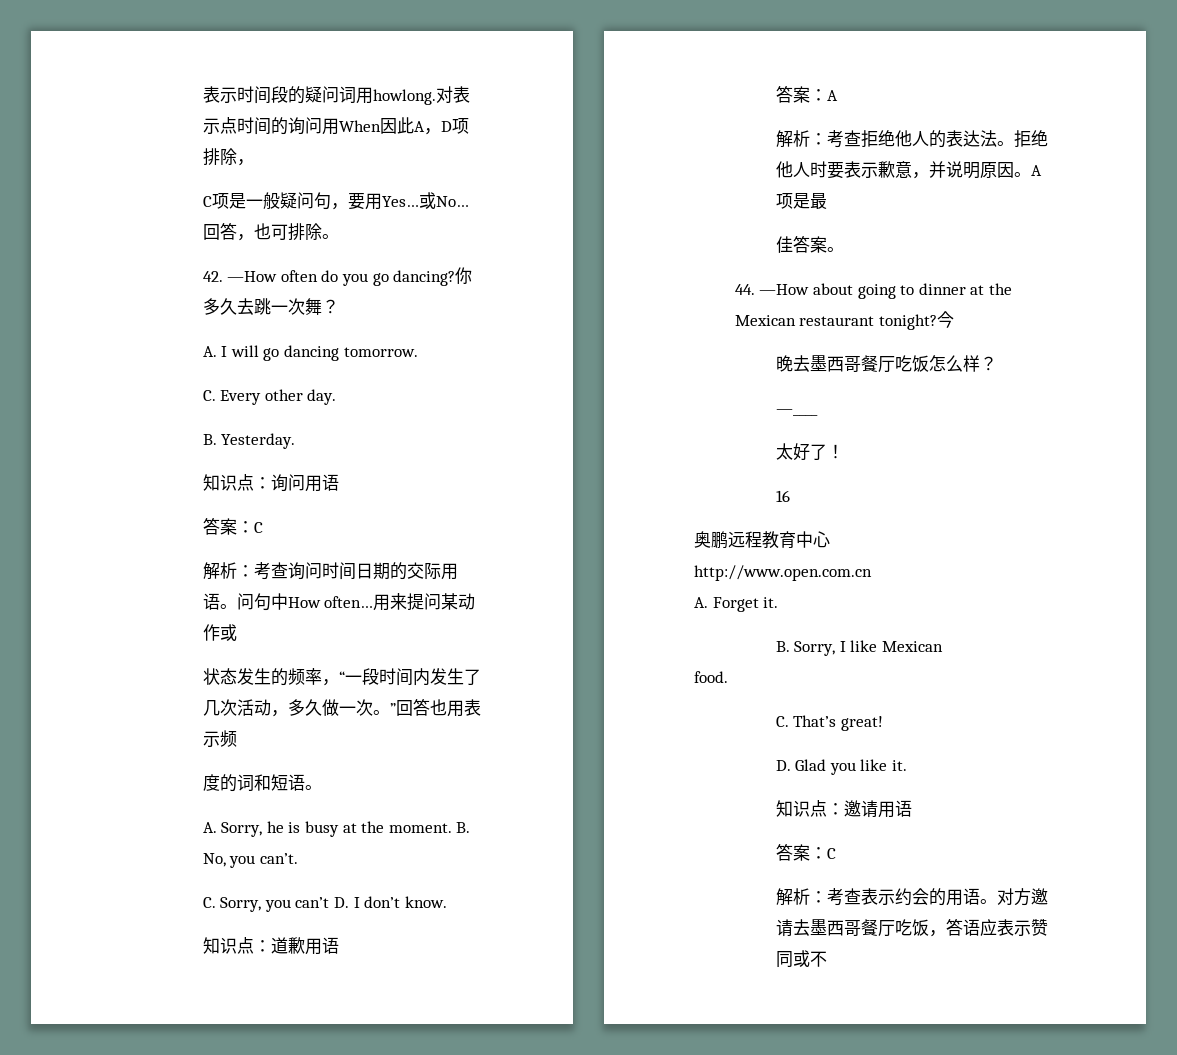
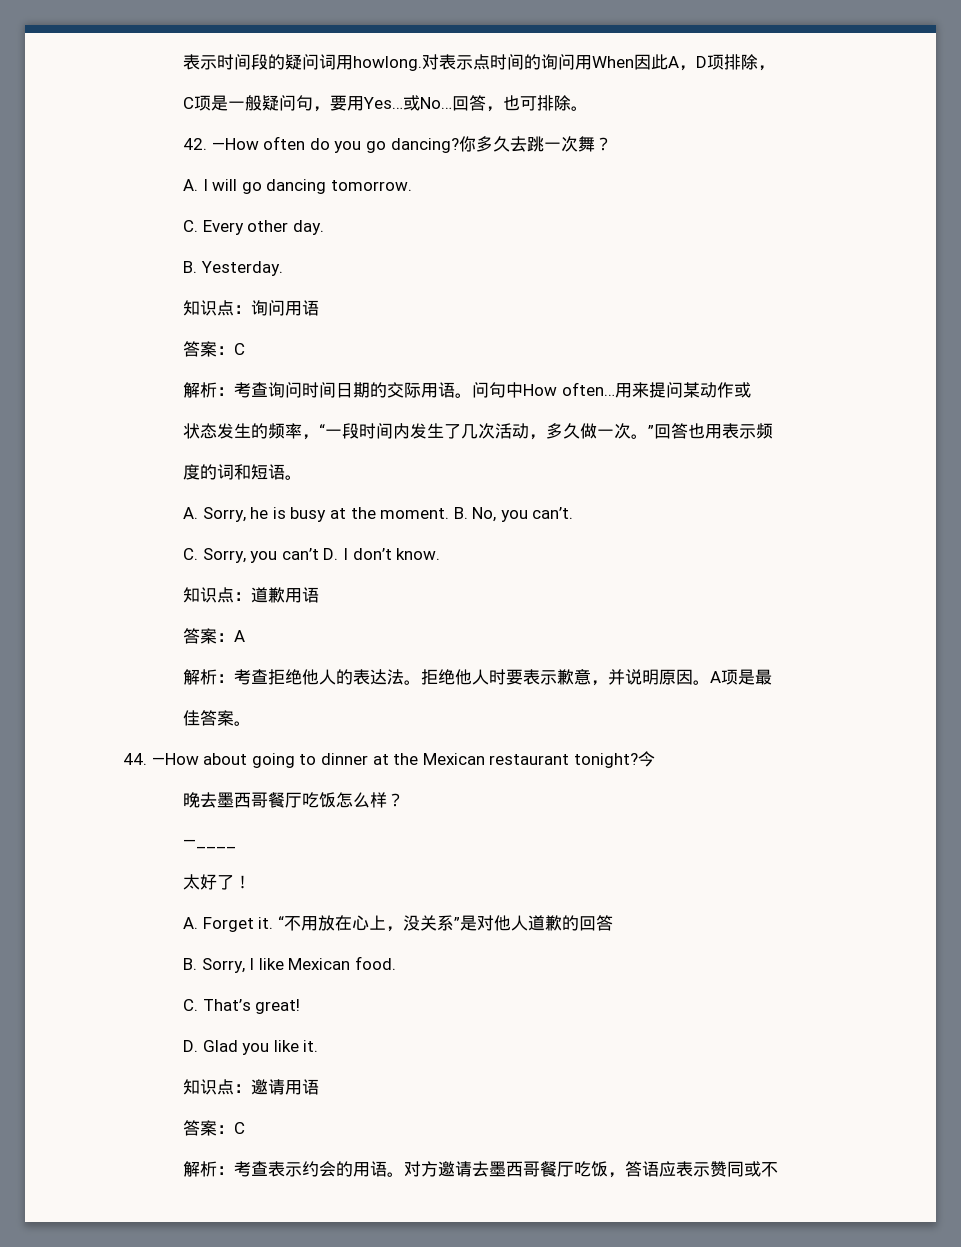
- 16
- 奥鹏远程教育中心
- http://www.open.com.cn
- A. Forget it.
+ A. Forget it. “不用放在心上，没关系”是对他人道歉的回答
- B. Sorry, I like Mexican
- food.
+ B. Sorry, I like Mexican food.

